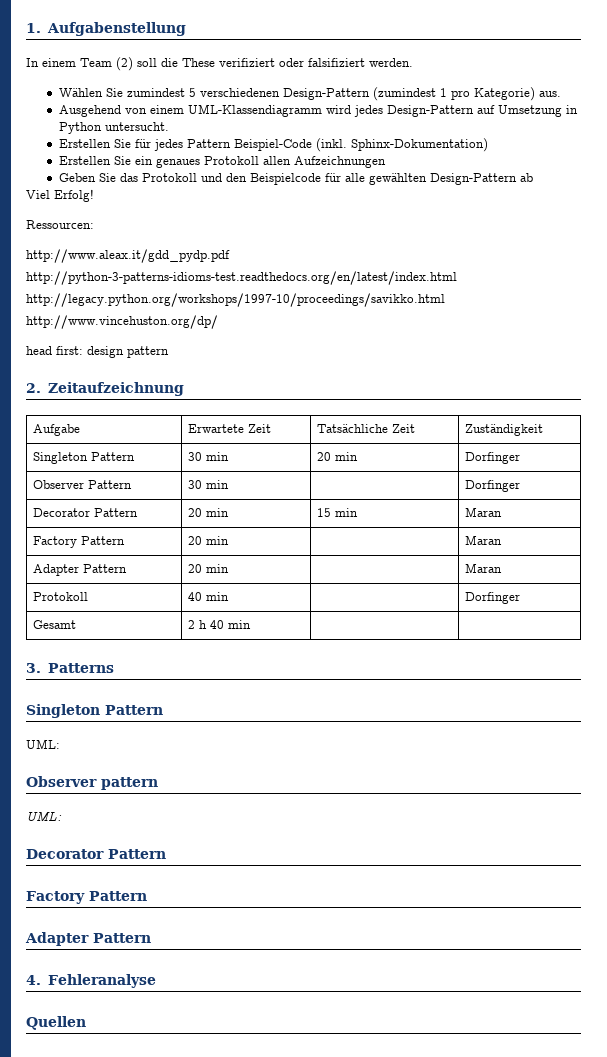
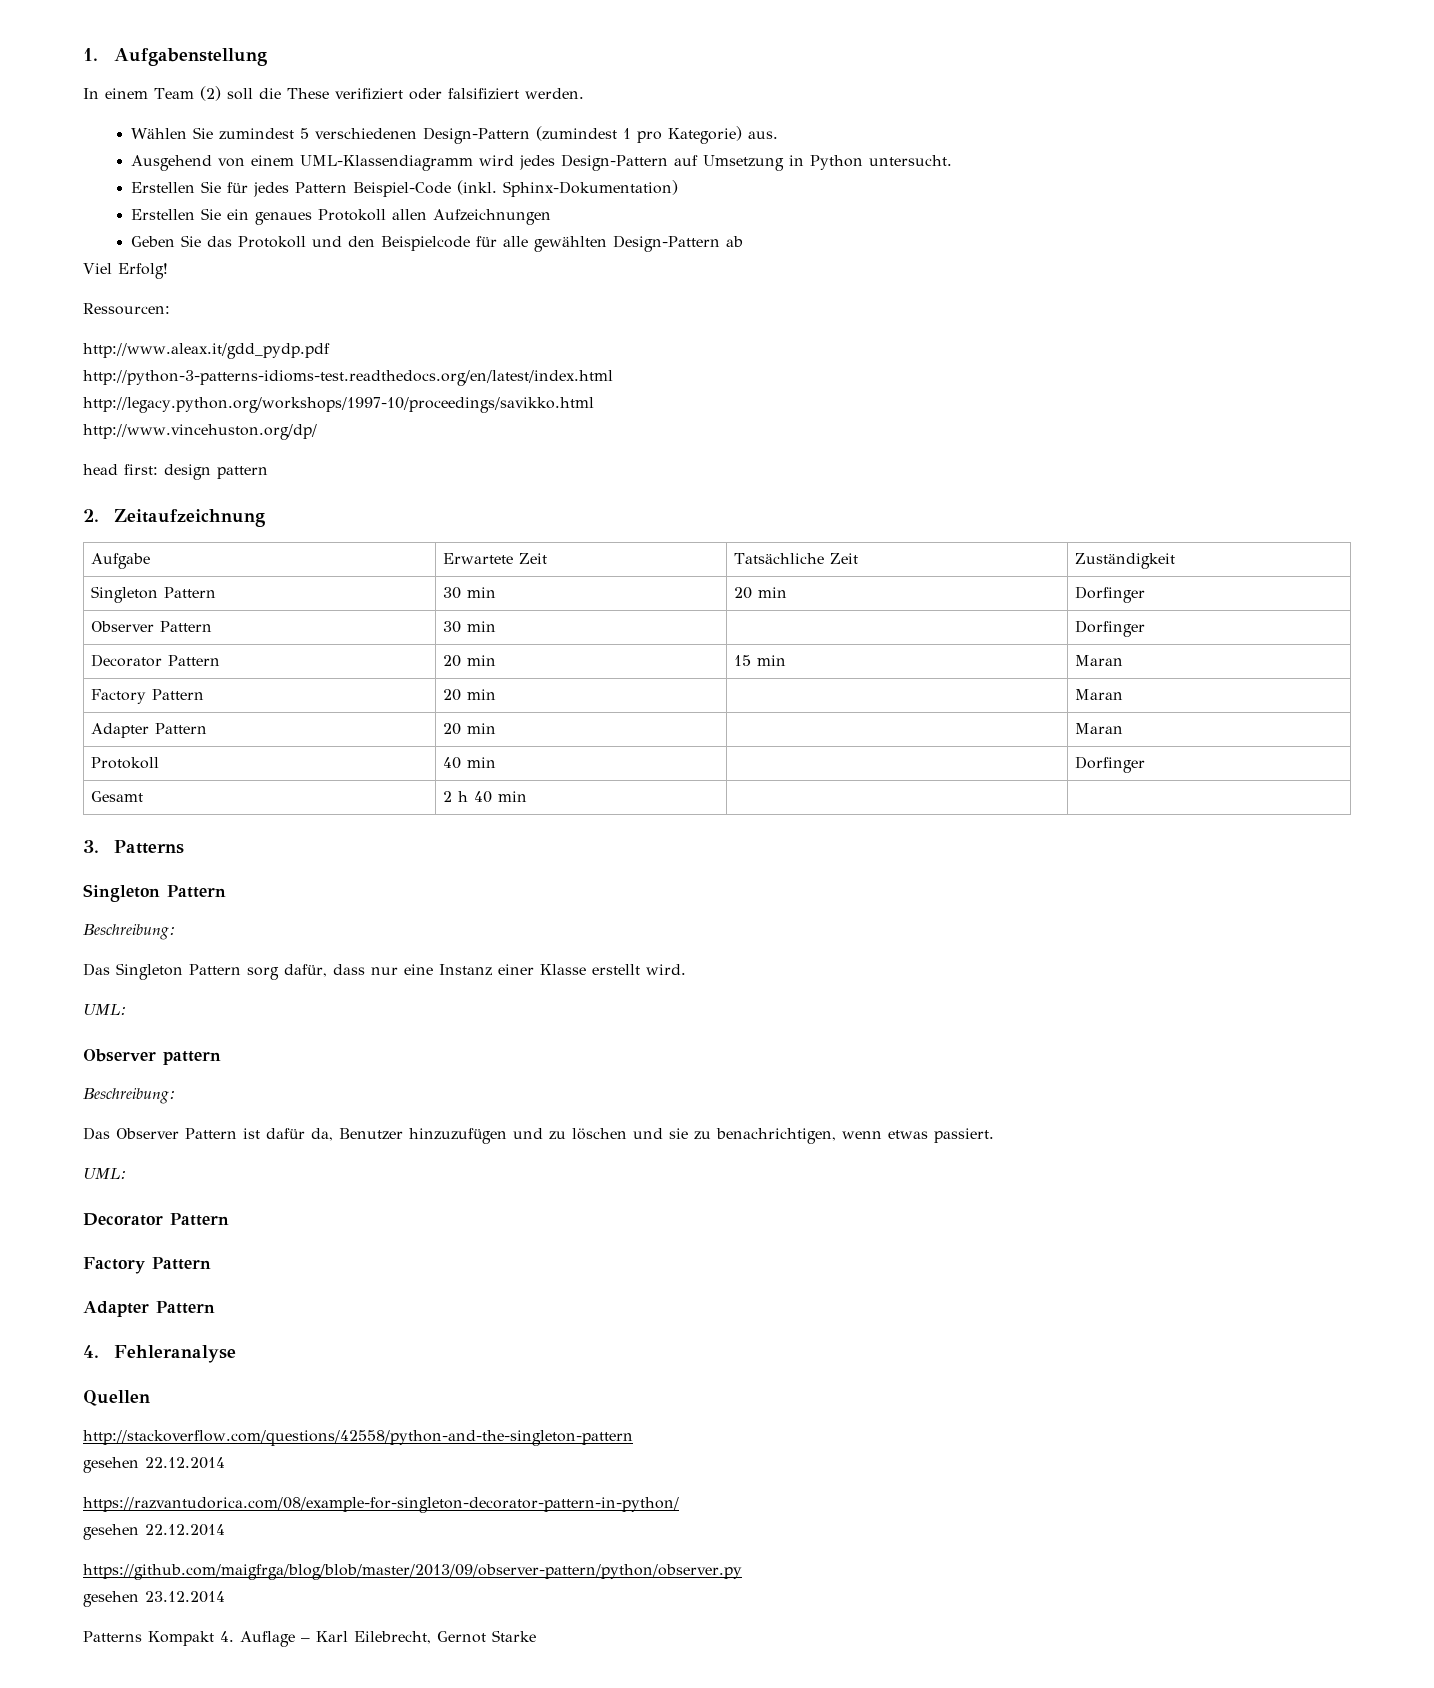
  3. Patterns
  Singleton Pattern
+ Beschreibung:
+ Das Singleton Pattern sorg dafür, dass nur eine Instanz einer Klasse erstellt wird.
  UML:
  Observer pattern
+ Beschreibung:
+ Das Observer Pattern ist dafür da, Benutzer hinzuzufügen und zu löschen und sie zu benachrichtigen, wenn etwas passiert.
+ http://stackoverflow.com/questions/42558/python-and-the-singleton-pattern
+ gesehen 22.12.2014
+ https://razvantudorica.com/08/example-for-singleton-decorator-pattern-in-python/
+ gesehen 22.12.2014
+ https://github.com/maigfrga/blog/blob/master/2013/09/observer-pattern/python/observer.py
+ gesehen 23.12.2014
+ Patterns Kompakt 4. Auflage – Karl Eilebrecht, Gernot Starke

